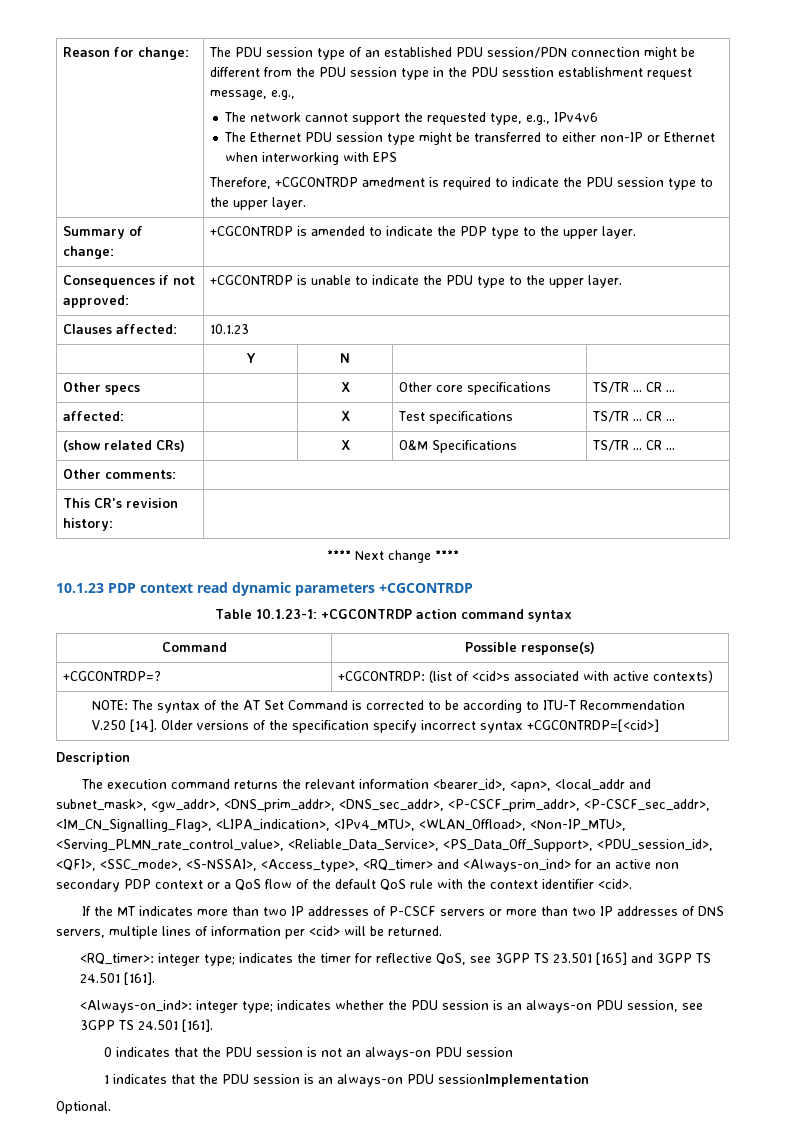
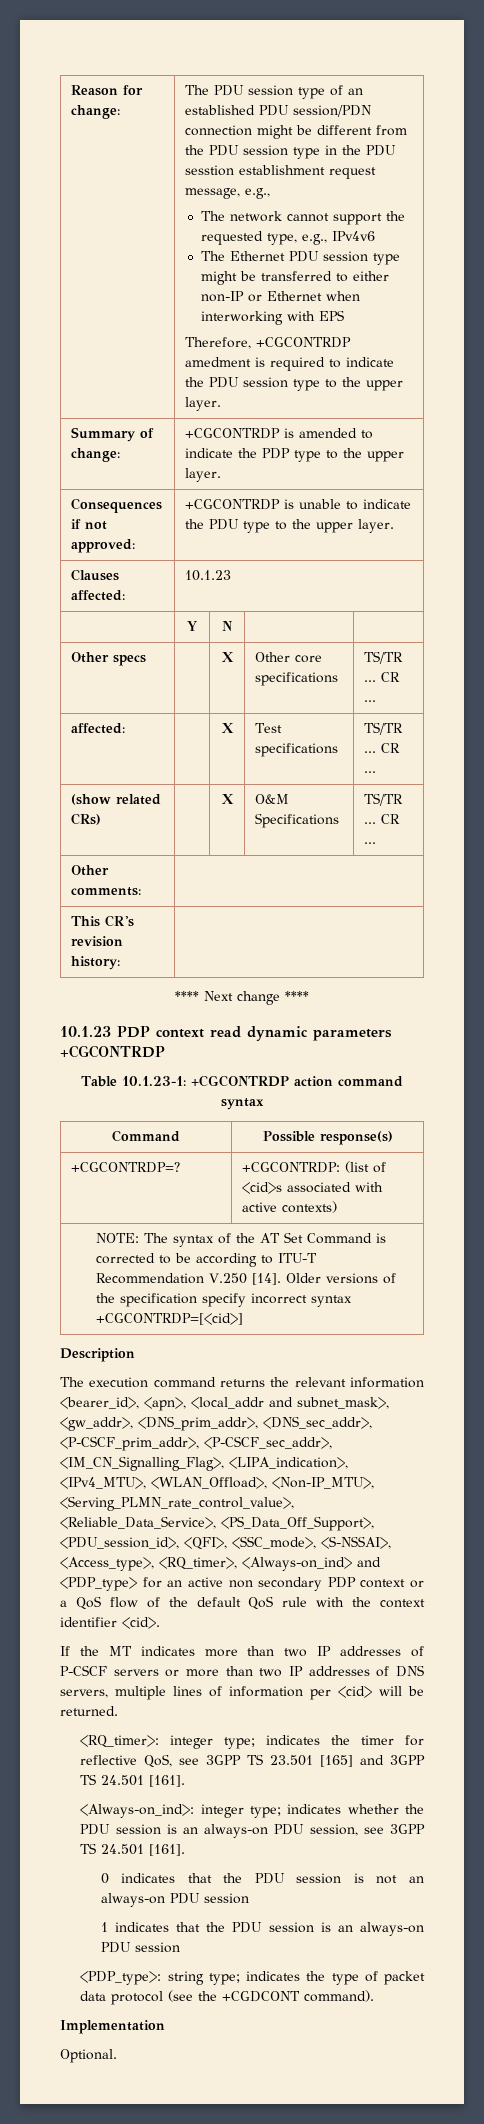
- The execution command returns the relevant information <bearer_id>, <apn>, <local_addr and subnet_mask>, <gw_addr>, <DNS_prim_addr>, <DNS_sec_addr>, <P-CSCF_prim_addr>, <P-CSCF_sec_addr>, <IM_CN_Signalling_Flag>, <LIPA_indication>, <IPv4_MTU>, <WLAN_Offload>, <Non-IP_MTU>, <Serving_PLMN_rate_control_value>, <Reliable_Data_Service>, <PS_Data_Off_Support>, <PDU_session_id>, <QFI>, <SSC_mode>, <S-NSSAI>, <Access_type>, <RQ_timer> and <Always-on_ind> for an active non secondary PDP context or a QoS flow of the default QoS rule with the context identifier <cid>.
+ The execution command returns the relevant information <bearer_id>, <apn>, <local_addr and subnet_mask>, <gw_addr>, <DNS_prim_addr>, <DNS_sec_addr>, <P-CSCF_prim_addr>, <P-CSCF_sec_addr>, <IM_CN_Signalling_Flag>, <LIPA_indication>, <IPv4_MTU>, <WLAN_Offload>, <Non-IP_MTU>, <Serving_PLMN_rate_control_value>, <Reliable_Data_Service>, <PS_Data_Off_Support>, <PDU_session_id>, <QFI>, <SSC_mode>, <S-NSSAI>, <Access_type>, <RQ_timer>, <Always-on_ind> and <PDP_type> for an active non secondary PDP context or a QoS flow of the default QoS rule with the context identifier <cid>.
- 1 indicates that the PDU session is an always-on PDU sessionImplementation
+ 1 indicates that the PDU session is an always-on PDU session
+ <PDP_type>: string type; indicates the type of packet data protocol (see the +CGDCONT command).
+ Implementation

